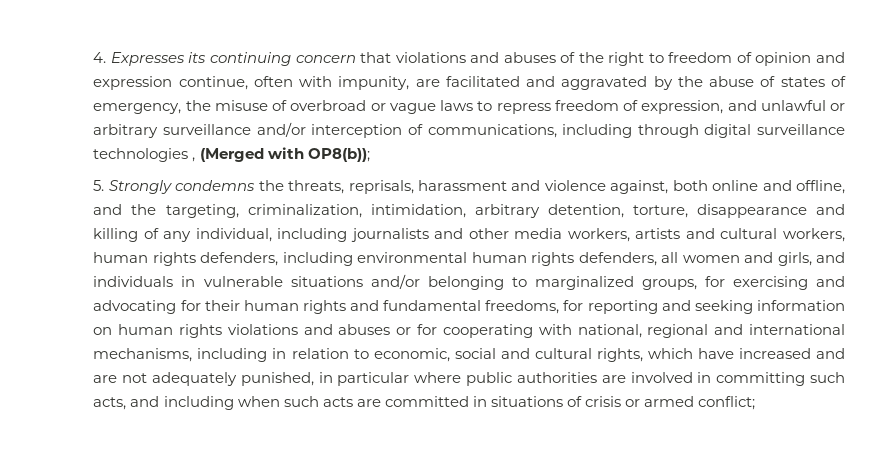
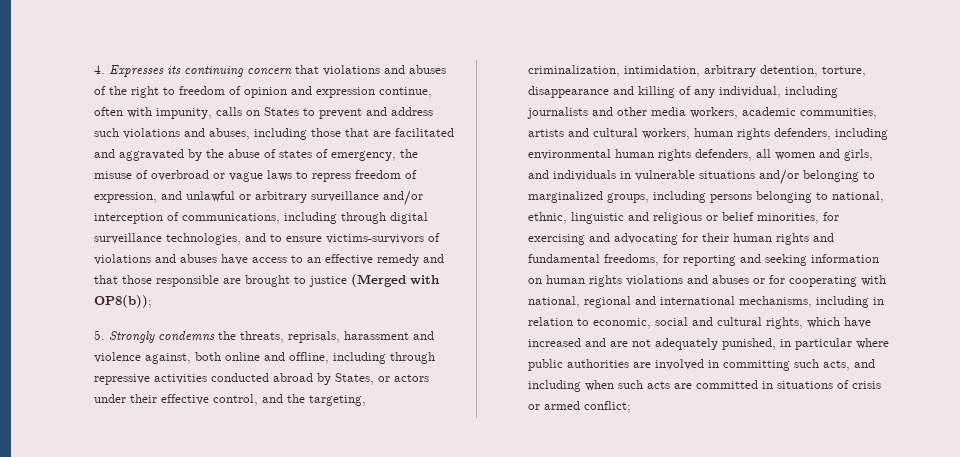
- 4. Expresses its continuing concern that violations and abuses of the right to freedom of opinion and expression continue, often with impunity, are facilitated and aggravated by the abuse of states of emergency, the misuse of overbroad or vague laws to repress freedom of expression, and unlawful or arbitrary surveillance and/or interception of communications, including through digital surveillance technologies , (Merged with OP8(b));
+ 4. Expresses its continuing concern that violations and abuses of the right to freedom of opinion and expression continue, often with impunity, calls on States to prevent and address such violations and abuses, including those that are facilitated and aggravated by the abuse of states of emergency, the misuse of overbroad or vague laws to repress freedom of expression, and unlawful or arbitrary surveillance and/or interception of communications, including through digital surveillance technologies, and to ensure victims-survivors of violations and abuses have access to an effective remedy and that those responsible are brought to justice (Merged with OP8(b));
- 5. Strongly condemns the threats, reprisals, harassment and violence against, both online and offline, and the targeting, criminalization, intimidation, arbitrary detention, torture, disappearance and killing of any individual, including journalists and other media workers, artists and cultural workers, human rights defenders, including environmental human rights defenders, all women and girls, and individuals in vulnerable situations and/or belonging to marginalized groups, for exercising and advocating for their human rights and fundamental freedoms, for reporting and seeking information on human rights violations and abuses or for cooperating with national, regional and international mechanisms, including in relation to economic, social and cultural rights, which have increased and are not adequately punished, in particular where public authorities are involved in committing such acts, and including when such acts are committed in situations of crisis or armed conflict;
+ 5. Strongly condemns the threats, reprisals, harassment and violence against, both online and offline, including through repressive activities conducted abroad by States, or actors under their effective control, and the targeting, criminalization, intimidation, arbitrary detention, torture, disappearance and killing of any individual, including journalists and other media workers, academic communities, artists and cultural workers, human rights defenders, including environmental human rights defenders, all women and girls, and individuals in vulnerable situations and/or belonging to marginalized groups, including persons belonging to national, ethnic, linguistic and religious or belief minorities, for exercising and advocating for their human rights and fundamental freedoms, for reporting and seeking information on human rights violations and abuses or for cooperating with national, regional and international mechanisms, including in relation to economic, social and cultural rights, which have increased and are not adequately punished, in particular where public authorities are involved in committing such acts, and including when such acts are committed in situations of crisis or armed conflict;

